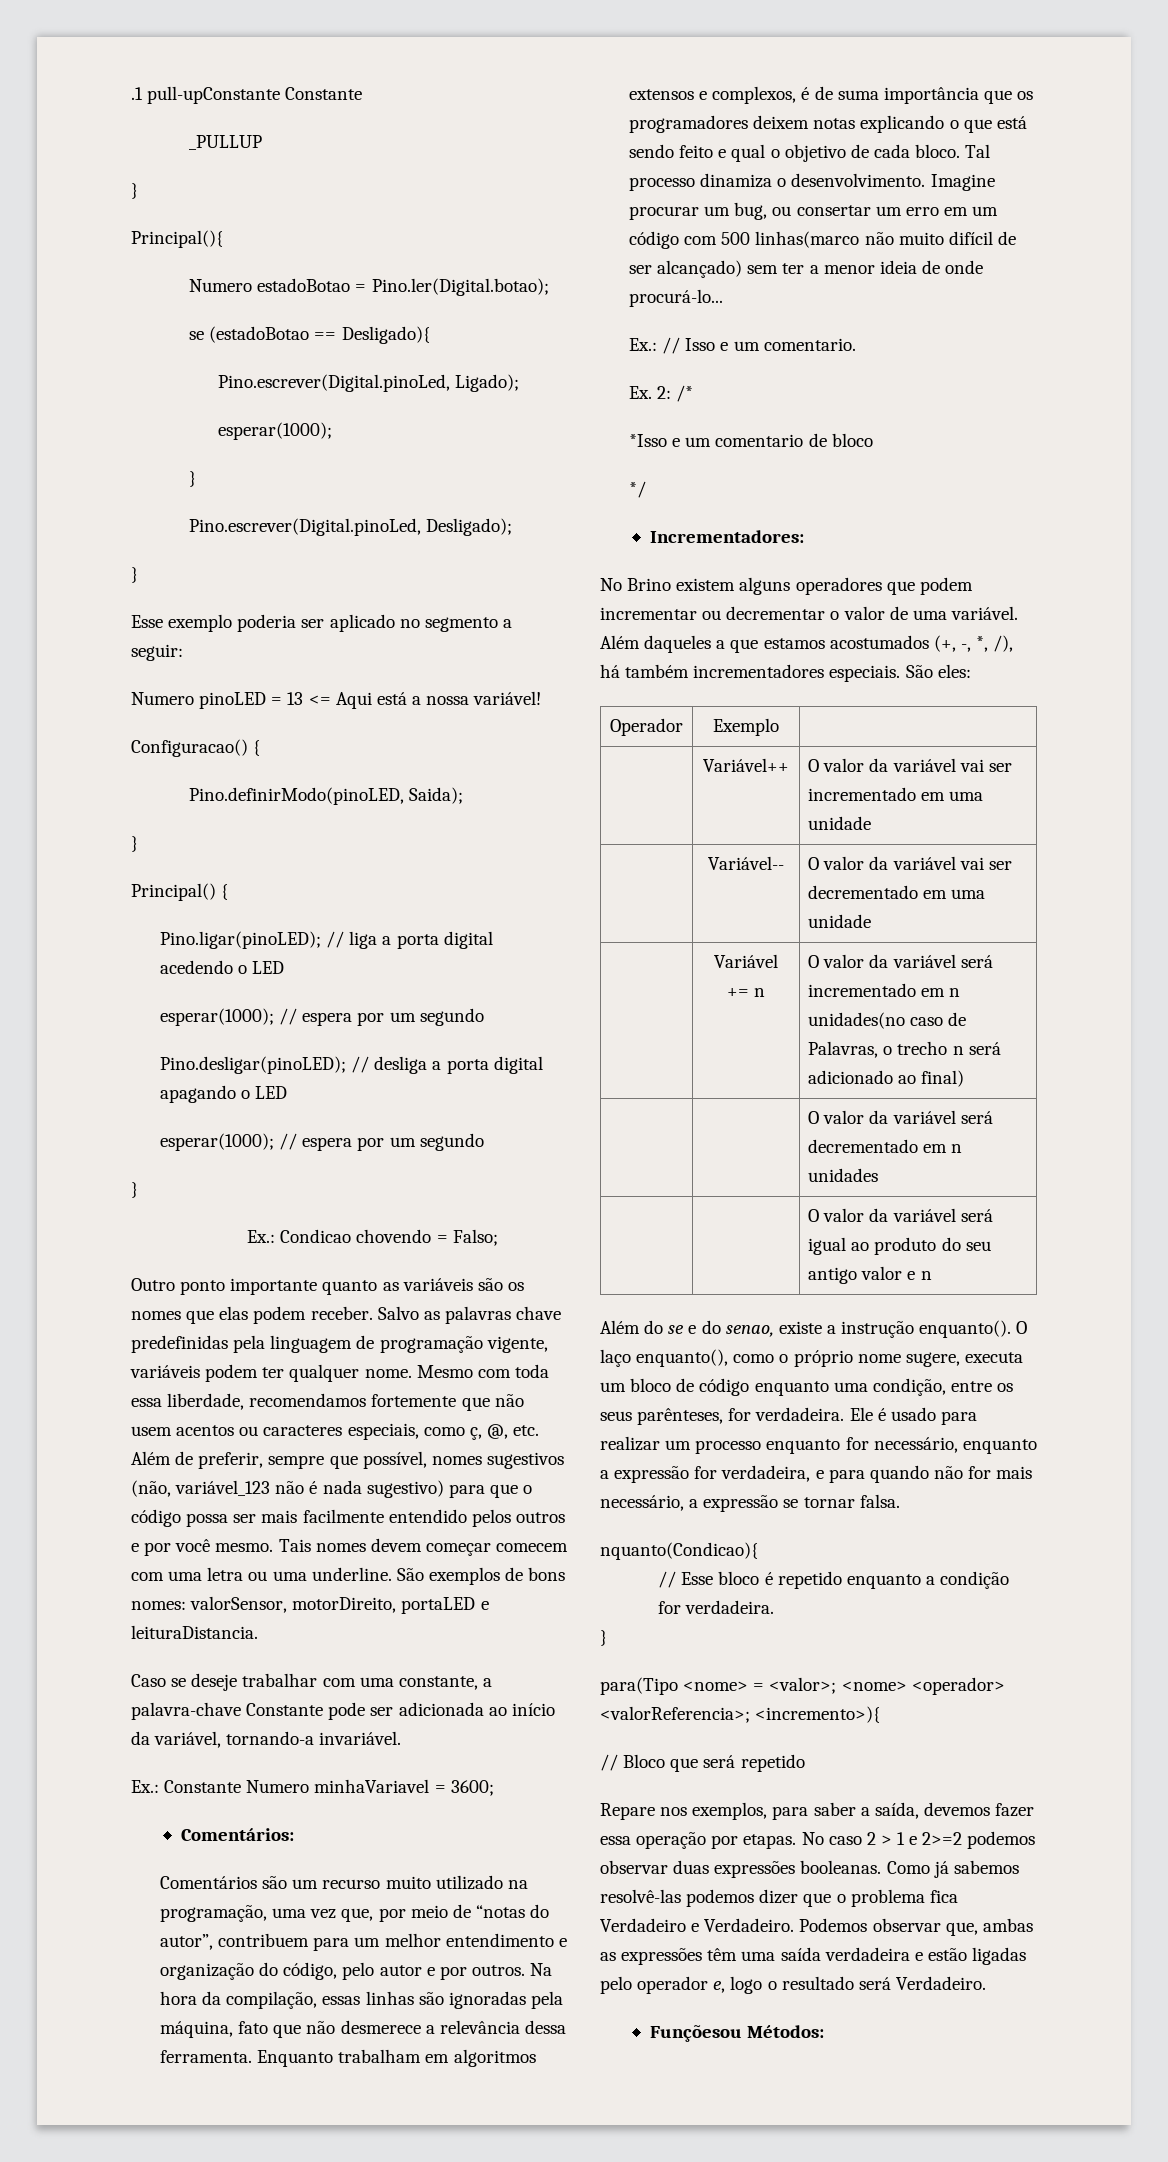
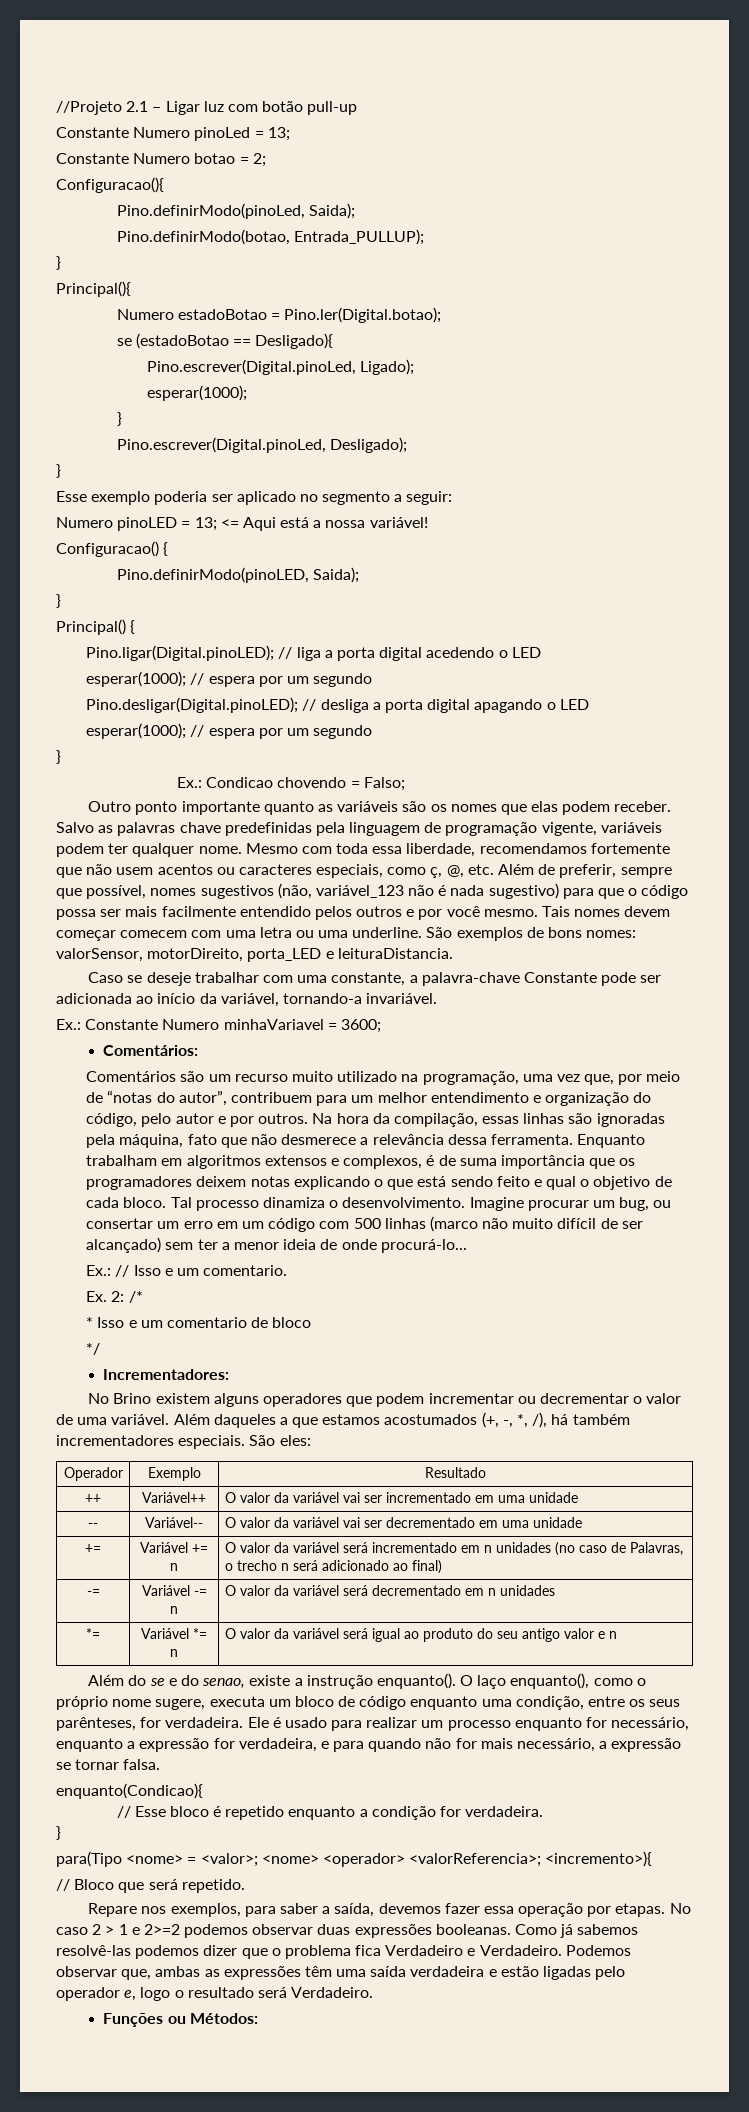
- .1 pull-upConstante Constante
- _PULLUP
+ //Projeto 2.1 – Ligar luz com botão pull-up
+ Constante Numero pinoLed = 13;
+ Constante Numero botao = 2;
+ Configuracao(){
+ Pino.definirModo(pinoLed, Saida);
+ Pino.definirModo(botao, Entrada_PULLUP);
- Numero pinoLED = 13 <= Aqui está a nossa variável!
+ Numero pinoLED = 13; <= Aqui está a nossa variável!
- Pino.ligar(pinoLED); // liga a porta digital acedendo o LED
+ Pino.ligar(Digital.pinoLED); // liga a porta digital acedendo o LED
- Pino.desligar(pinoLED); // desliga a porta digital apagando o LED
+ Pino.desligar(Digital.pinoLED); // desliga a porta digital apagando o LED
- São exemplos de bons nomes: valorSensor, motorDireito, portaLED e leituraDistancia.
+ São exemplos de bons nomes: valorSensor, motorDireito, porta_LED e leituraDistancia.
- Imagine procurar um bug, ou consertar um erro em um código com 500 linhas(marco não muito difícil de ser alcançado) sem ter a menor ideia de onde procurá-lo...
+ Imagine procurar um bug, ou consertar um erro em um código com 500 linhas (marco não muito difícil de ser alcançado) sem ter a menor ideia de onde procurá-lo...
- *Isso e um comentario de bloco
+ * Isso e um comentario de bloco
- Operador | Exemplo |
- | Variável++ | O valor da variável vai ser incrementado em uma unidade
+ Operador | Exemplo | Resultado
+ ++ | Variável++ | O valor da variável vai ser incrementado em uma unidade
- | Variável-- | O valor da variável vai ser decrementado em uma unidade
+ -- | Variável-- | O valor da variável vai ser decrementado em uma unidade
- | Variável += n | O valor da variável será incrementado em n unidades(no caso de Palavras, o trecho n será adicionado ao final)
+ += | Variável += n | O valor da variável será incrementado em n unidades (no caso de Palavras, o trecho n será adicionado ao final)
- | | O valor da variável será decrementado em n unidades
+ -= | Variável -= n | O valor da variável será decrementado em n unidades
- | | O valor da variável será igual ao produto do seu antigo valor e n
+ *= | Variável *= n | O valor da variável será igual ao produto do seu antigo valor e n
- nquanto(Condicao){
+ enquanto(Condicao){
- // Bloco que será repetido
+ // Bloco que será repetido.
- Funçõesou Métodos:
+ Funções ou Métodos:

